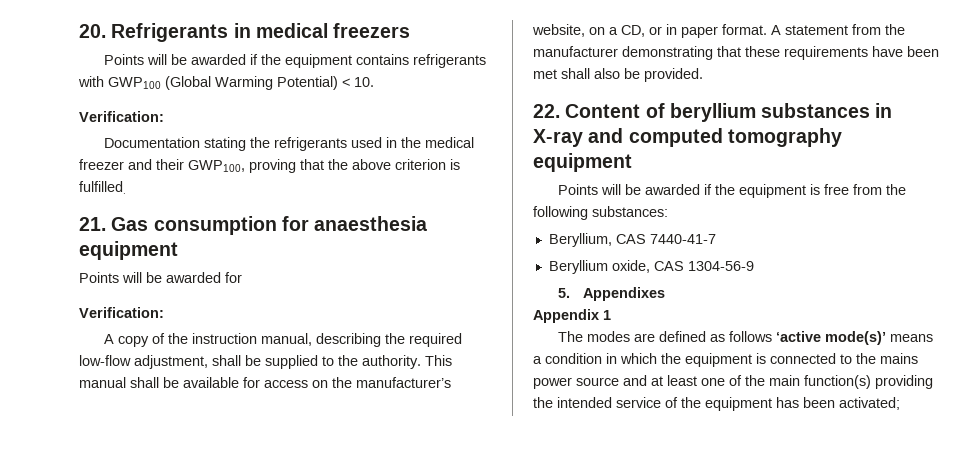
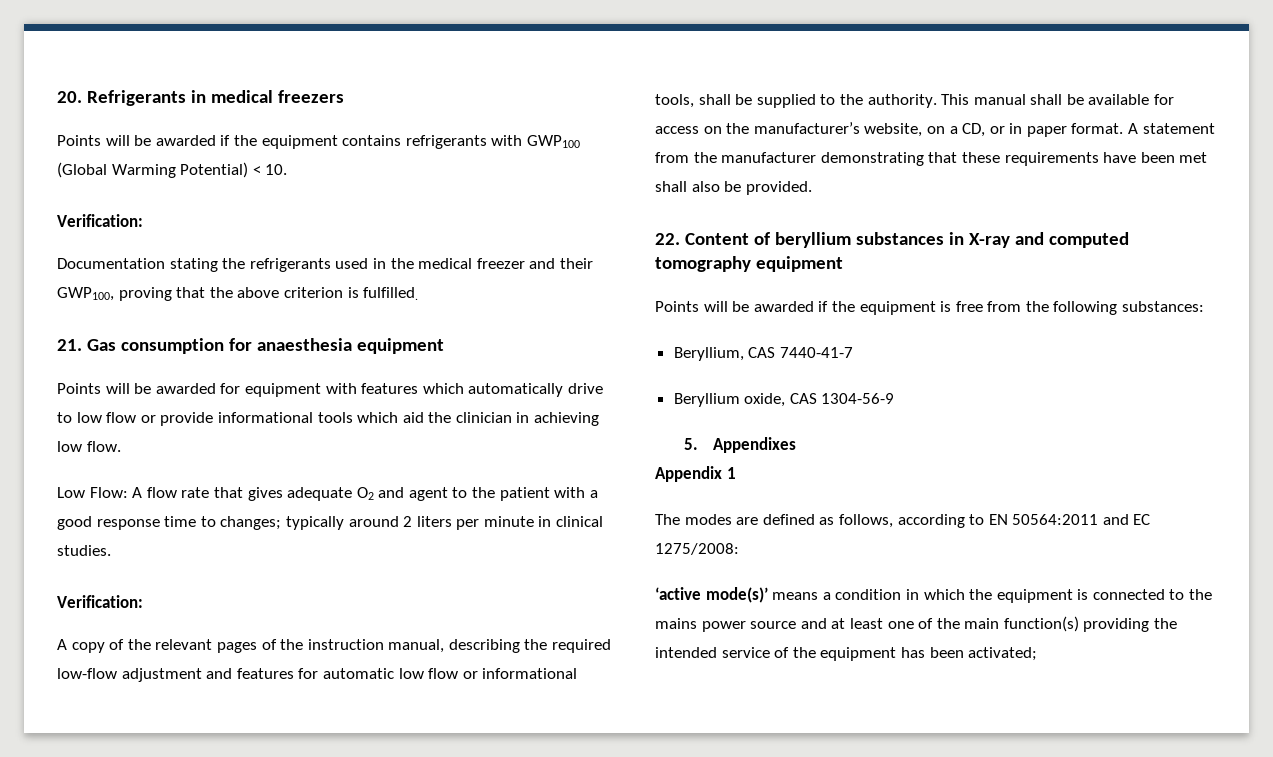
- Points will be awarded for
+ Points will be awarded for equipment with features which automatically drive to low flow or provide informational tools which aid the clinician in achieving low flow.
+ Low Flow: A flow rate that gives adequate O2 and agent to the patient with a good response time to changes; typically around 2 liters per minute in clinical studies.
- A copy of the instruction manual, describing the required low-flow adjustment, shall be supplied to the authority.
+ A copy of the relevant pages of the instruction manual, describing the required low-flow adjustment and features for automatic low flow or informational tools, shall be supplied to the authority.
- The modes are defined as follows ‘active mode(s)’ means a condition in which the equipment is connected to the mains power source and at least one of the main function(s) providing the intended service of the equipment has been activated;
+ The modes are defined as follows, according to EN 50564:2011 and EC 1275/2008:
+ ‘active mode(s)’ means a condition in which the equipment is connected to the mains power source and at least one of the main function(s) providing the intended service of the equipment has been activated;

